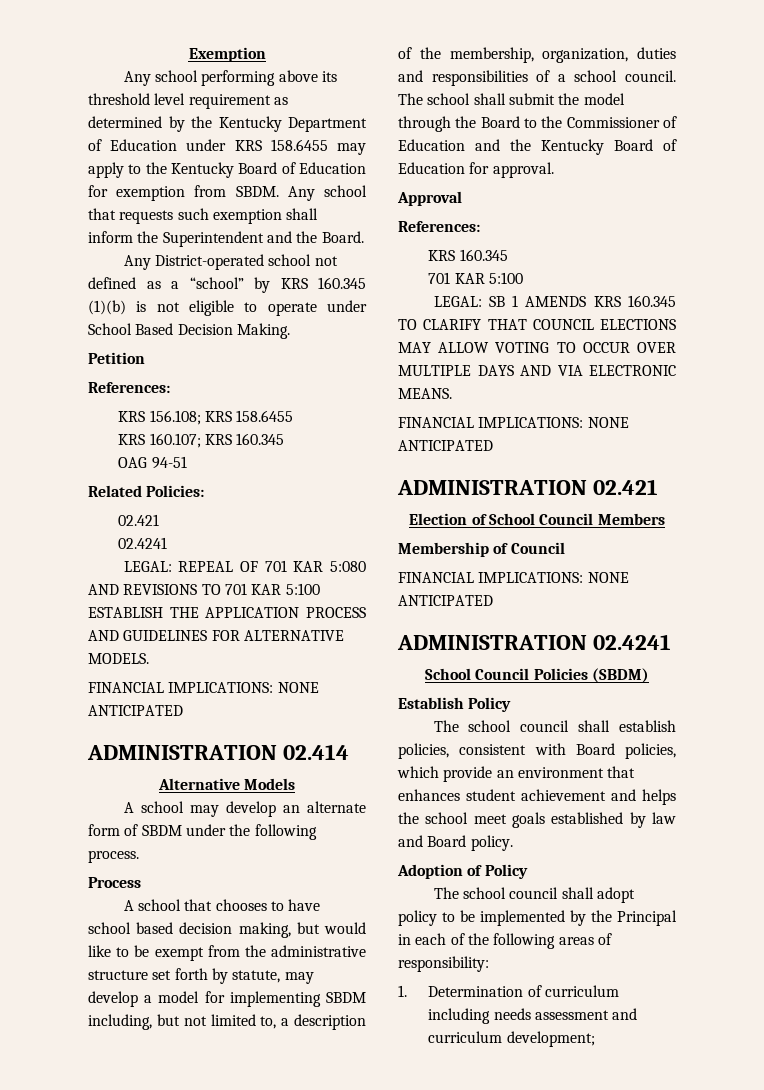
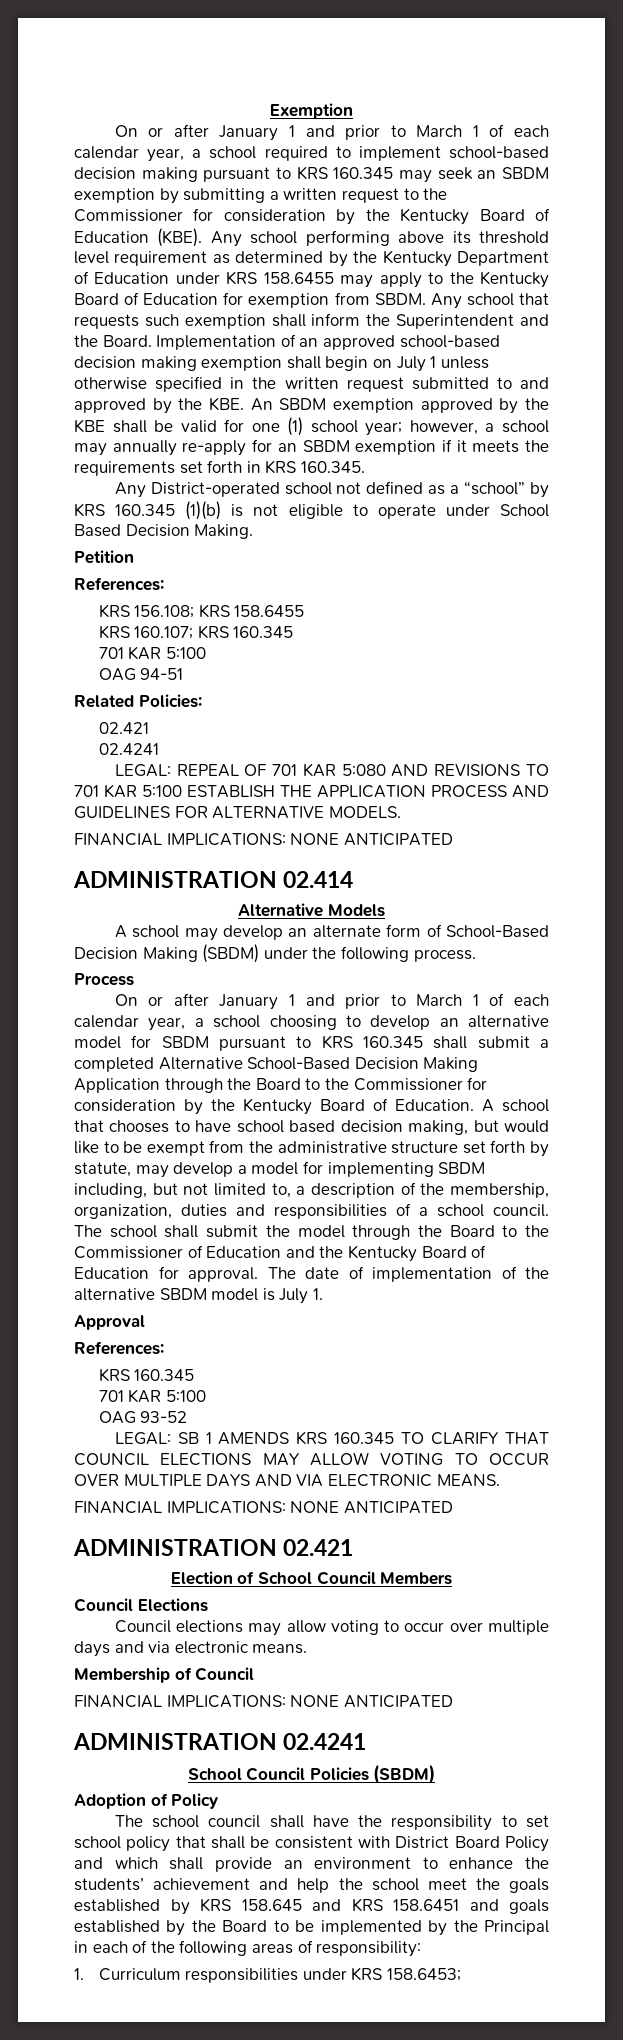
+ On or after January 1 and prior to March 1 of each calendar year, a school required to implement school-based decision making pursuant to KRS 160.345 may seek an SBDM exemption by submitting a written request to the Commissioner for consideration by the Kentucky Board of Education (KBE).
+ Implementation of an approved school-based decision making exemption shall begin on July 1 unless otherwise specified in the written request submitted to and approved by the KBE. An SBDM exemption approved by the KBE shall be valid for one (1) school year; however, a school may annually re-apply for an SBDM exemption if it meets the requirements set forth in KRS 160.345.
  KRS 160.107; KRS 160.345
+ 701 KAR 5:100
- A school may develop an alternate form of SBDM under the following process.
+ A school may develop an alternate form of School-Based Decision Making (SBDM) under the following process.
+ On or after January 1 and prior to March 1 of each calendar year, a school choosing to develop an alternative model for SBDM pursuant to KRS 160.345 shall submit a completed Alternative School-Based Decision Making Application through the Board to the Commissioner for consideration by the Kentucky Board of Education.
+ The date of implementation of the alternative SBDM model is July 1.
+ OAG 93-52
+ Council Elections
+ Council elections may allow voting to occur over multiple days and via electronic means.
- Establish Policy
- The school council shall establish policies, consistent with Board policies, which provide an environment that enhances student achievement and helps the school meet goals established by law and Board policy.
- The school council shall adopt policy to be implemented by the Principal in each of the following areas of responsibility:
+ The school council shall have the responsibility to set school policy that shall be consistent with District Board Policy and which shall provide an environment to enhance the students’ achievement and help the school meet the goals established by KRS 158.645 and KRS 158.6451 and goals established by the Board to be implemented by the Principal in each of the following areas of responsibility:
- 1. Determination of curriculum including needs assessment and curriculum development;
+ 1. Curriculum responsibilities under KRS 158.6453;

